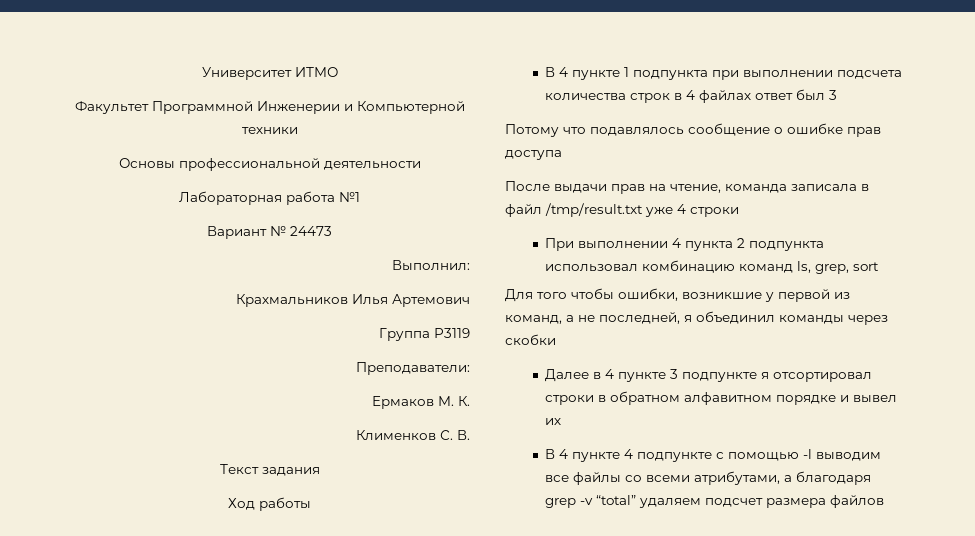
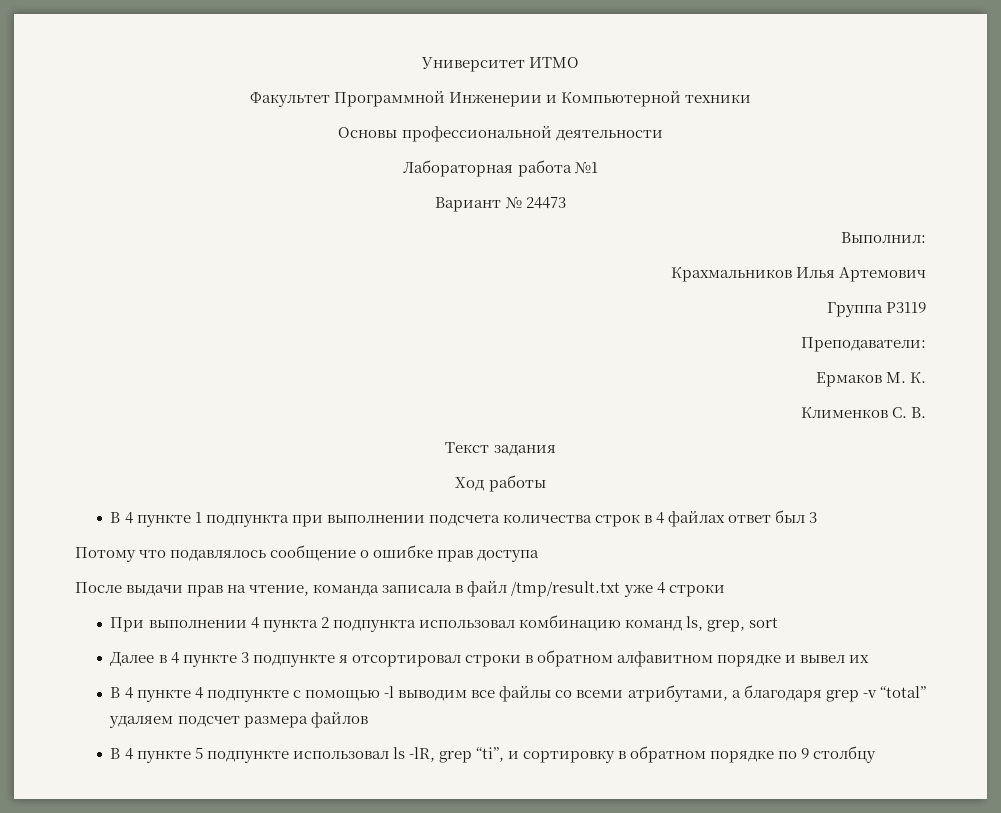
- Для того чтобы ошибки, возникшие у первой из команд, а не последней, я объединил команды через скобки
+ В 4 пункте 5 подпункте использовал ls -lR, grep “ti”, и сортировку в обратном порядке по 9 столбцу

